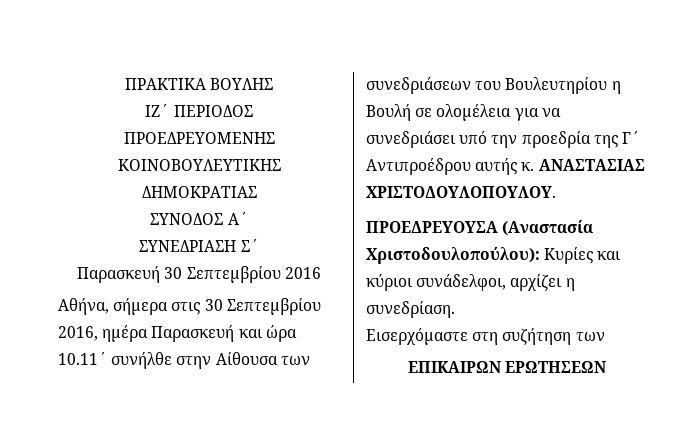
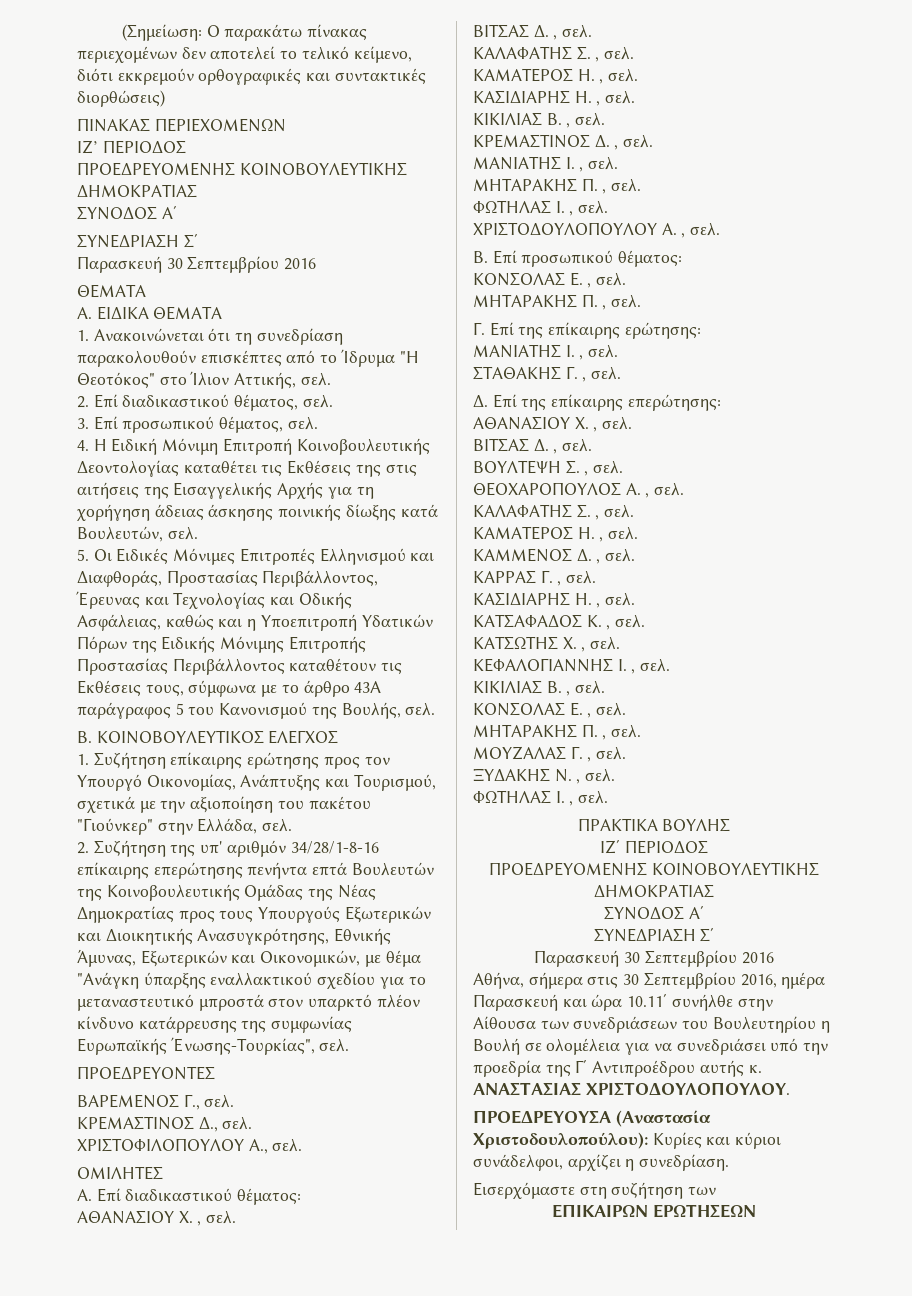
+ (Σημείωση: Ο παρακάτω πίνακας περιεχομένων δεν αποτελεί το τελικό κείμενο, διότι εκκρεμούν ορθογραφικές και συντακτικές διορθώσεις)
+ ΠΙΝΑΚΑΣ ΠΕΡΙΕΧΟΜΕΝΩΝ
+ ΙΖ’ ΠΕΡΙΟΔΟΣ
+ ΠΡΟΕΔΡΕΥΟΜΕΝΗΣ ΚΟΙΝΟΒΟΥΛΕΥΤΙΚΗΣ ΔΗΜΟΚΡΑΤΙΑΣ
+ ΣΥΝΟΔΟΣ Α΄
+ ΣΥΝΕΔΡΙΑΣΗ Σ΄
+ Παρασκευή 30 Σεπτεμβρίου 2016
+ ΘΕΜΑΤΑ
+ Α. ΕΙΔΙΚΑ ΘΕΜΑΤΑ
+ 1. Ανακοινώνεται ότι τη συνεδρίαση παρακολουθούν επισκέπτες από το Ίδρυμα "Η Θεοτόκος" στο Ίλιον Αττικής, σελ.
+ 2. Επί διαδικαστικού θέματος, σελ.
+ 3. Επί προσωπικού θέματος, σελ.
+ 4. Η Ειδική Μόνιμη Επιτροπή Κοινοβουλευτικής Δεοντολογίας καταθέτει τις Εκθέσεις της στις αιτήσεις της Εισαγγελικής Αρχής για τη χορήγηση άδειας άσκησης ποινικής δίωξης κατά Βουλευτών, σελ.
+ 5. Οι Ειδικές Μόνιμες Επιτροπές Ελληνισμού και Διαφθοράς, Προστασίας Περιβάλλοντος, Έρευνας και Τεχνολογίας και Οδικής Ασφάλειας, καθώς και η Υποεπιτροπή Υδατικών Πόρων της Ειδικής Μόνιμης Επιτροπής Προστασίας Περιβάλλοντος καταθέτουν τις Εκθέσεις τους, σύμφωνα με το άρθρο 43Α παράγραφος 5 του Κανονισμού της Βουλής, σελ.
+ Β. ΚΟΙΝΟΒΟΥΛΕΥΤΙΚΟΣ ΕΛΕΓΧΟΣ
+ 1. Συζήτηση επίκαιρης ερώτησης προς τον Υπουργό Οικονομίας, Ανάπτυξης και Τουρισμού, σχετικά με την αξιοποίηση του πακέτου "Γιούνκερ" στην Ελλάδα, σελ.
+ 2. Συζήτηση της υπ' αριθμόν 34/28/1-8-16 επίκαιρης επερώτησης πενήντα επτά Βουλευτών της Κοινοβουλευτικής Ομάδας της Νέας Δημοκρατίας προς τους Υπουργούς Εξωτερικών και Διοικητικής Ανασυγκρότησης, Εθνικής Άμυνας, Εξωτερικών και Οικονομικών, με θέμα "Ανάγκη ύπαρξης εναλλακτικού σχεδίου για το μεταναστευτικό μπροστά στον υπαρκτό πλέον κίνδυνο κατάρρευσης της συμφωνίας Ευρωπαϊκής Ένωσης-Τουρκίας", σελ.
+ ΠΡΟΕΔΡΕΥΟΝΤΕΣ
+ ΒΑΡΕΜΕΝΟΣ Γ., σελ.
+ ΚΡΕΜΑΣΤΙΝΟΣ Δ., σελ.
+ ΧΡΙΣΤΟΦΙΛΟΠΟΥΛΟΥ Α., σελ.
+ ΟΜΙΛΗΤΕΣ
+ Α. Επί διαδικαστικού θέματος:
+ ΑΘΑΝΑΣΙΟΥ Χ. , σελ.
+ ΒΙΤΣΑΣ Δ. , σελ.
+ ΚΑΛΑΦΑΤΗΣ Σ. , σελ.
+ ΚΑΜΑΤΕΡΟΣ Η. , σελ.
+ ΚΑΣΙΔΙΑΡΗΣ Η. , σελ.
+ ΚΙΚΙΛΙΑΣ Β. , σελ.
+ ΚΡΕΜΑΣΤΙΝΟΣ Δ. , σελ.
+ ΜΑΝΙΑΤΗΣ Ι. , σελ.
+ ΜΗΤΑΡΑΚΗΣ Π. , σελ.
+ ΦΩΤΗΛΑΣ Ι. , σελ.
+ ΧΡΙΣΤΟΔΟΥΛΟΠΟΥΛΟΥ Α. , σελ.
+ Β. Επί προσωπικού θέματος:
+ ΚΟΝΣΟΛΑΣ Ε. , σελ.
+ ΜΗΤΑΡΑΚΗΣ Π. , σελ.
+ Γ. Επί της επίκαιρης ερώτησης:
+ ΜΑΝΙΑΤΗΣ Ι. , σελ.
+ ΣΤΑΘΑΚΗΣ Γ. , σελ.
+ Δ. Επί της επίκαιρης επερώτησης:
+ ΑΘΑΝΑΣΙΟΥ Χ. , σελ.
+ ΒΙΤΣΑΣ Δ. , σελ.
+ ΒΟΥΛΤΕΨΗ Σ. , σελ.
+ ΘΕΟΧΑΡΟΠΟΥΛΟΣ Α. , σελ.
+ ΚΑΛΑΦΑΤΗΣ Σ. , σελ.
+ ΚΑΜΑΤΕΡΟΣ Η. , σελ.
+ ΚΑΜΜΕΝΟΣ Δ. , σελ.
+ ΚΑΡΡΑΣ Γ. , σελ.
+ ΚΑΣΙΔΙΑΡΗΣ Η. , σελ.
+ ΚΑΤΣΑΦΑΔΟΣ Κ. , σελ.
+ ΚΑΤΣΩΤΗΣ Χ. , σελ.
+ ΚΕΦΑΛΟΓΙΑΝΝΗΣ Ι. , σελ.
+ ΚΙΚΙΛΙΑΣ Β. , σελ.
+ ΚΟΝΣΟΛΑΣ Ε. , σελ.
+ ΜΗΤΑΡΑΚΗΣ Π. , σελ.
+ ΜΟΥΖΑΛΑΣ Γ. , σελ.
+ ΞΥΔΑΚΗΣ Ν. , σελ.
+ ΦΩΤΗΛΑΣ Ι. , σελ.

